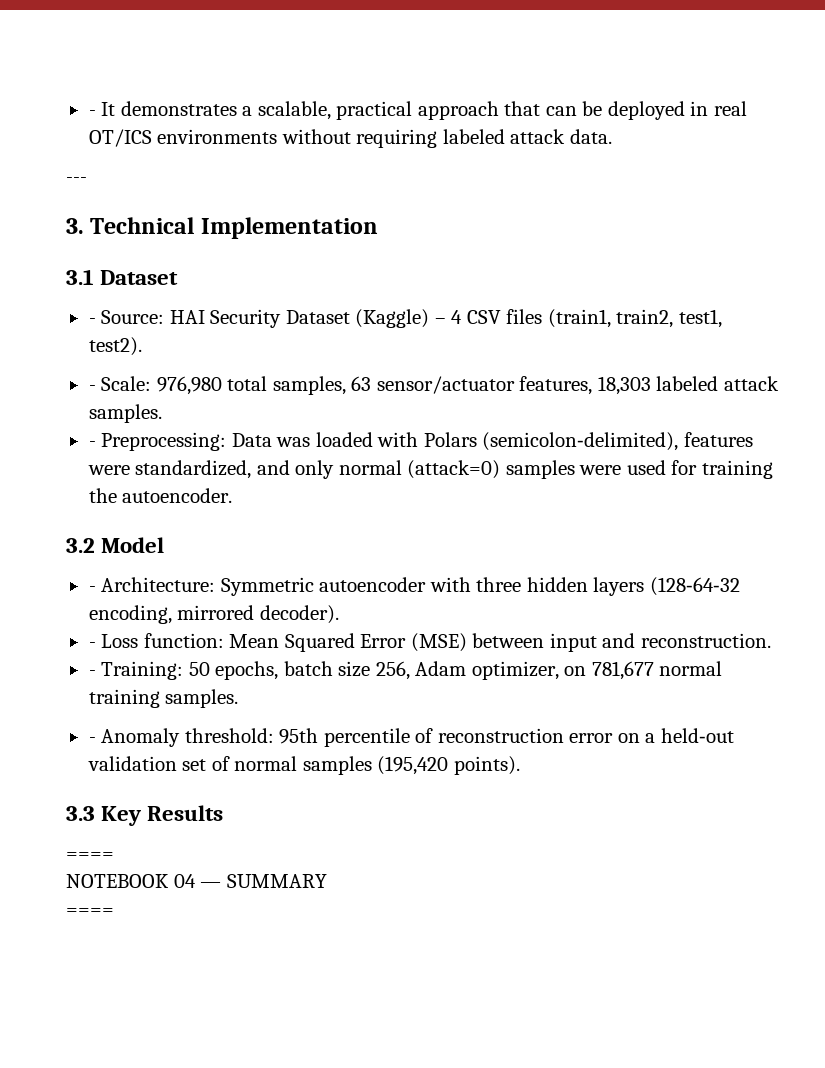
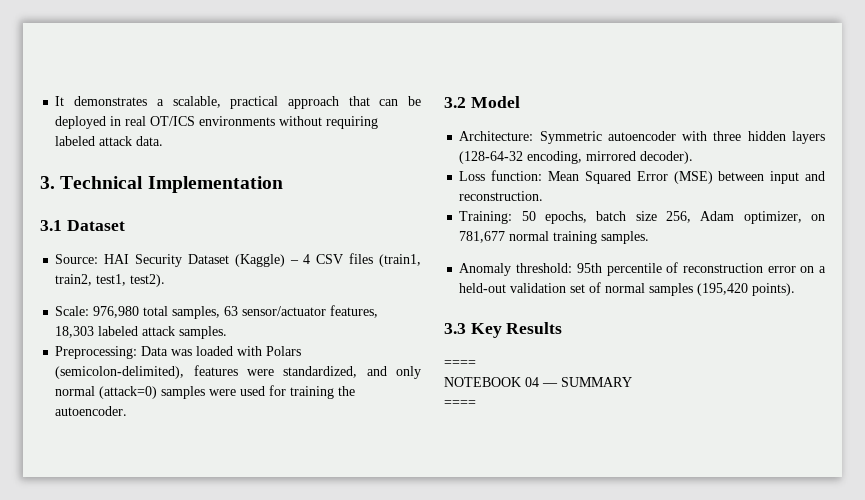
- - It demonstrates a scalable, practical approach that can be deployed in real OT/ICS environments without requiring labeled attack data.
+ It demonstrates a scalable, practical approach that can be deployed in real OT/ICS environments without requiring labeled attack data.
- ---
- - Source: HAI Security Dataset (Kaggle) – 4 CSV files (train1, train2, test1, test2).
+ Source: HAI Security Dataset (Kaggle) – 4 CSV files (train1, train2, test1, test2).
- - Scale: 976,980 total samples, 63 sensor/actuator features, 18,303 labeled attack samples.
+ Scale: 976,980 total samples, 63 sensor/actuator features, 18,303 labeled attack samples.
- - Preprocessing: Data was loaded with Polars (semicolon‑delimited), features were standardized, and only normal (attack=0) samples were used for training the autoencoder.
+ Preprocessing: Data was loaded with Polars (semicolon‑delimited), features were standardized, and only normal (attack=0) samples were used for training the autoencoder.
- - Architecture: Symmetric autoencoder with three hidden layers (128‑64‑32 encoding, mirrored decoder).
+ Architecture: Symmetric autoencoder with three hidden layers (128‑64‑32 encoding, mirrored decoder).
- - Loss function: Mean Squared Error (MSE) between input and reconstruction.
+ Loss function: Mean Squared Error (MSE) between input and reconstruction.
- - Training: 50 epochs, batch size 256, Adam optimizer, on 781,677 normal training samples.
+ Training: 50 epochs, batch size 256, Adam optimizer, on 781,677 normal training samples.
- - Anomaly threshold: 95th percentile of reconstruction error on a held‑out validation set of normal samples (195,420 points).
+ Anomaly threshold: 95th percentile of reconstruction error on a held‑out validation set of normal samples (195,420 points).

